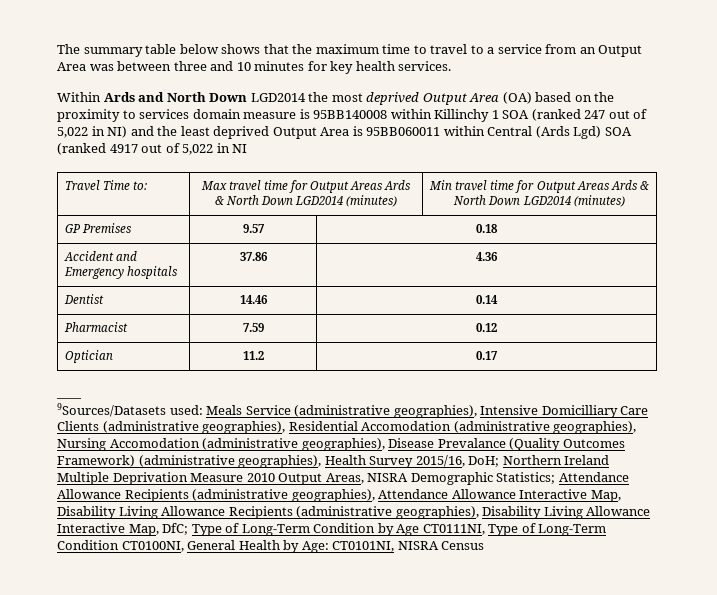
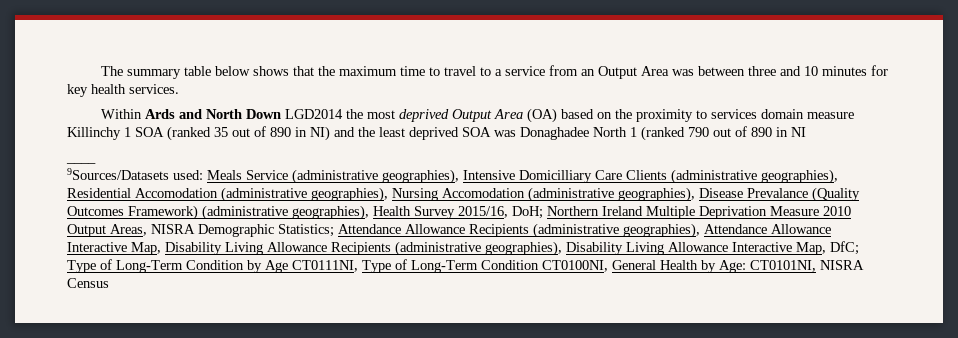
- Within Ards and North Down LGD2014 the most deprived Output Area (OA) based on the proximity to services domain measure is 95BB140008 within Killinchy 1 SOA (ranked 247 out of 5,022 in NI) and the least deprived Output Area is 95BB060011 within Central (Ards Lgd) SOA (ranked 4917 out of 5,022 in NI
+ Within Ards and North Down LGD2014 the most deprived Output Area (OA) based on the proximity to services domain measure Killinchy 1 SOA (ranked 35 out of 890 in NI) and the least deprived SOA was Donaghadee North 1 (ranked 790 out of 890 in NI
- Travel Time to: | Max travel time for Output Areas Ards & North Down LGD2014 (minutes) | Min travel time for Output Areas Ards & North Down LGD2014 (minutes)
- GP Premises | 9.57 | 0.18
- Accident and Emergency hospitals | 37.86 | 4.36
- Dentist | 14.46 | 0.14
- Pharmacist | 7.59 | 0.12
- Optician | 11.2 | 0.17

